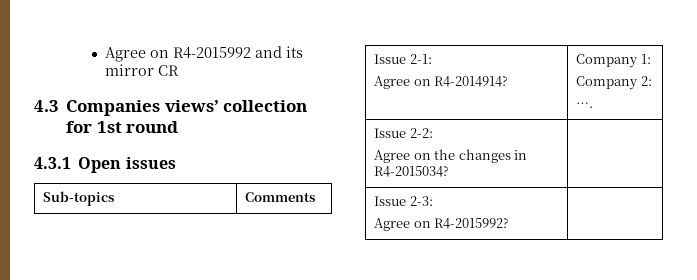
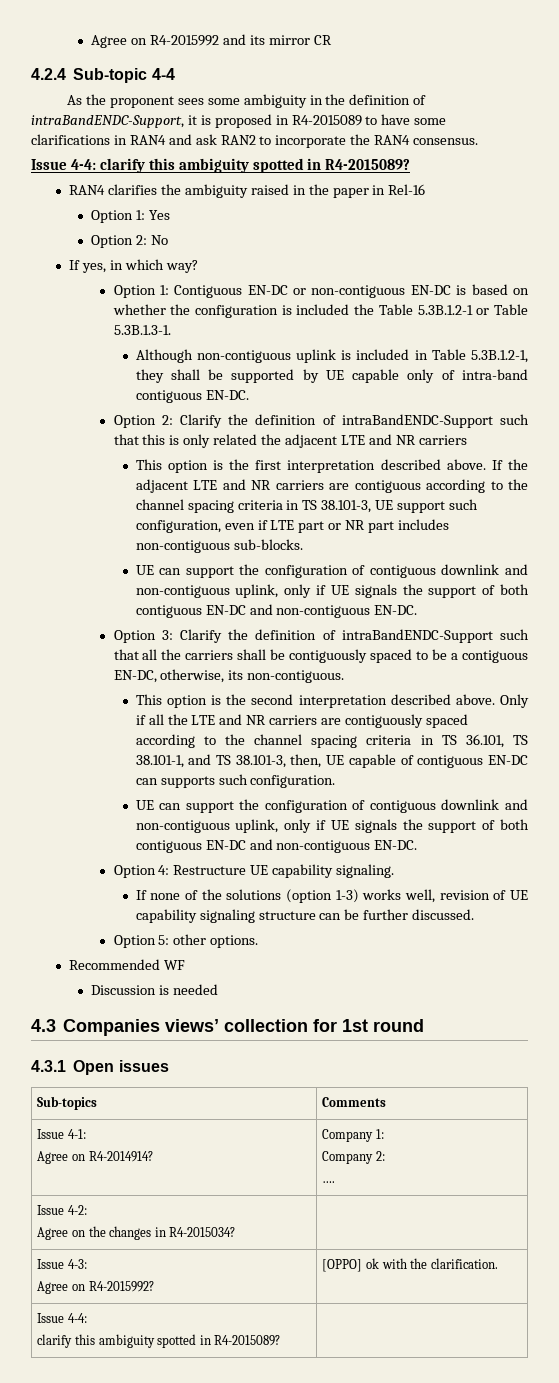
+ 4.2.4 Sub-topic 4-4
+ As the proponent sees some ambiguity in the definition of intraBandENDC-Support, it is proposed in R4-2015089 to have some clarifications in RAN4 and ask RAN2 to incorporate the RAN4 consensus.
+ Issue 4-4: clarify this ambiguity spotted in R4-2015089?
+ RAN4 clarifies the ambiguity raised in the paper in Rel-16
+ Option 1: Yes
+ Option 2: No
+ If yes, in which way?
+ Option 1: Contiguous EN-DC or non-contiguous EN-DC is based on whether the configuration is included the Table 5.3B.1.2-1 or Table 5.3B.1.3-1.
+ Although non-contiguous uplink is included in Table 5.3B.1.2-1, they shall be supported by UE capable only of intra-band contiguous EN-DC.
+ Option 2: Clarify the definition of intraBandENDC-Support such that this is only related the adjacent LTE and NR carriers
+ This option is the first interpretation described above. If the adjacent LTE and NR carriers are contiguous according to the channel spacing criteria in TS 38.101-3, UE support such configuration, even if LTE part or NR part includes non-contiguous sub-blocks.
+ UE can support the configuration of contiguous downlink and non-contiguous uplink, only if UE signals the support of both contiguous EN-DC and non-contiguous EN-DC.
+ Option 3: Clarify the definition of intraBandENDC-Support such that all the carriers shall be contiguously spaced to be a contiguous EN-DC, otherwise, its non-contiguous.
+ This option is the second interpretation described above. Only if all the LTE and NR carriers are contiguously spaced according to the channel spacing criteria in TS 36.101, TS 38.101-1, and TS 38.101-3, then, UE capable of contiguous EN-DC can supports such configuration.
+ UE can support the configuration of contiguous downlink and non-contiguous uplink, only if UE signals the support of both contiguous EN-DC and non-contiguous EN-DC.
+ Option 4: Restructure UE capability signaling.
+ If none of the solutions (option 1-3) works well, revision of UE capability signaling structure can be further discussed.
+ Option 5: other options.
+ Recommended WF
+ Discussion is needed
- Issue 2-1:
+ Issue 4-1:
- Issue 2-2:
+ Issue 4-2:
- Issue 2-3:
- Agree on R4-2015992? |
+ Issue 4-3:
+ Agree on R4-2015992? | [OPPO] ok with the clarification.
+ Issue 4-4:
+ clarify this ambiguity spotted in R4-2015089? |

